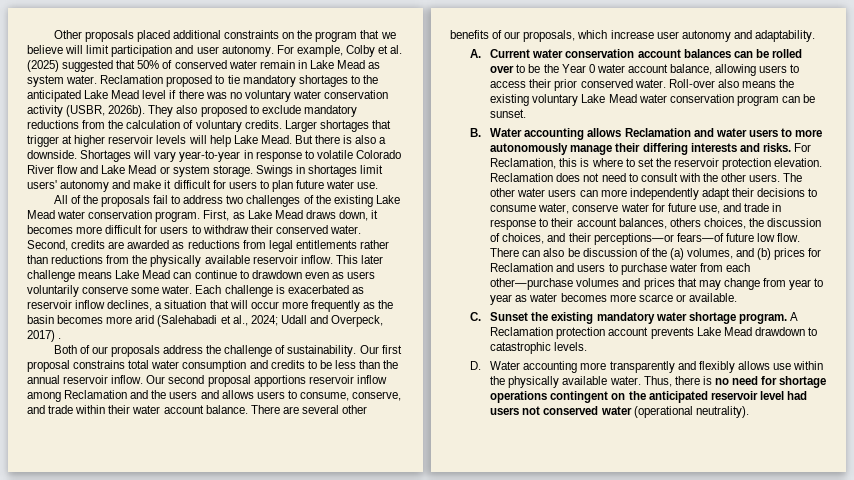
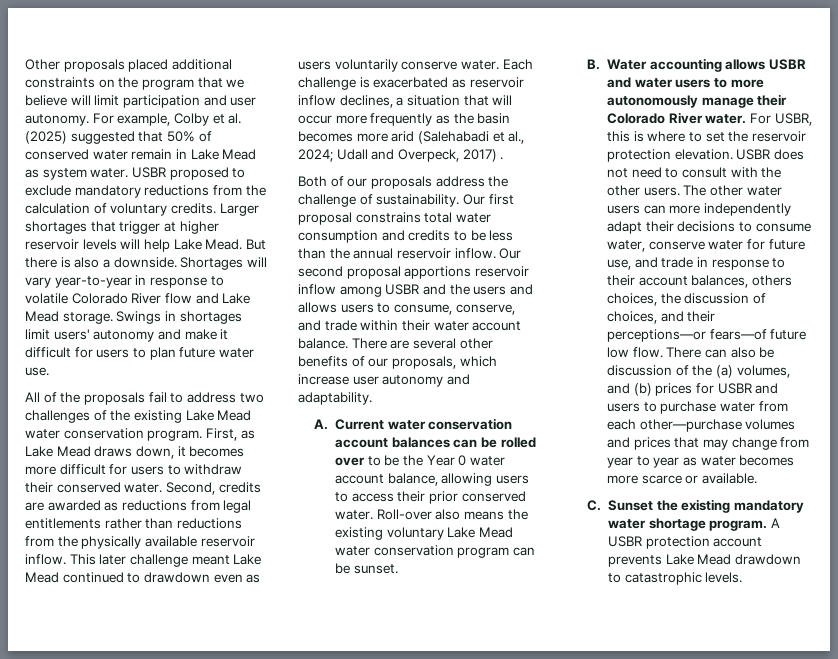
- Reclamation proposed to tie mandatory shortages to the anticipated Lake Mead level if there was no voluntary water conservation activity (USBR, 2026b). They also proposed to exclude mandatory reductions from the calculation of voluntary credits.
+ USBR proposed to exclude mandatory reductions from the calculation of voluntary credits.
- Shortages will vary year-to-year in response to volatile Colorado River flow and Lake Mead or system storage.
+ Shortages will vary year-to-year in response to volatile Colorado River flow and Lake Mead storage.
- This later challenge means Lake Mead can continue to drawdown even as users voluntarily conserve some water.
+ This later challenge meant Lake Mead continued to drawdown even as users voluntarily conserve water.
- Our second proposal apportions reservoir inflow among Reclamation and the users and allows users to consume, conserve, and trade within their water account balance.
+ Our second proposal apportions reservoir inflow among USBR and the users and allows users to consume, conserve, and trade within their water account balance.
- B. Water accounting allows Reclamation and water users to more autonomously manage their differing interests and risks. For Reclamation, this is where to set the reservoir protection elevation.
+ B. Water accounting allows USBR and water users to more autonomously manage their Colorado River water. For USBR, this is where to set the reservoir protection elevation.
- Reclamation does not need to consult with the other users.
+ USBR does not need to consult with the other users.
- There can also be discussion of the (a) volumes, and (b) prices for Reclamation and users to purchase water from each other—purchase volumes and prices that may change from year to year as water becomes more scarce or available.
+ There can also be discussion of the (a) volumes, and (b) prices for USBR and users to purchase water from each other—purchase volumes and prices that may change from year to year as water becomes more scarce or available.
- A Reclamation protection account prevents Lake Mead drawdown to catastrophic levels.
+ A USBR protection account prevents Lake Mead drawdown to catastrophic levels.
- D. Water accounting more transparently and flexibly allows use within the physically available water. Thus, there is no need for shortage operations contingent on the anticipated reservoir level had users not conserved water (operational neutrality).

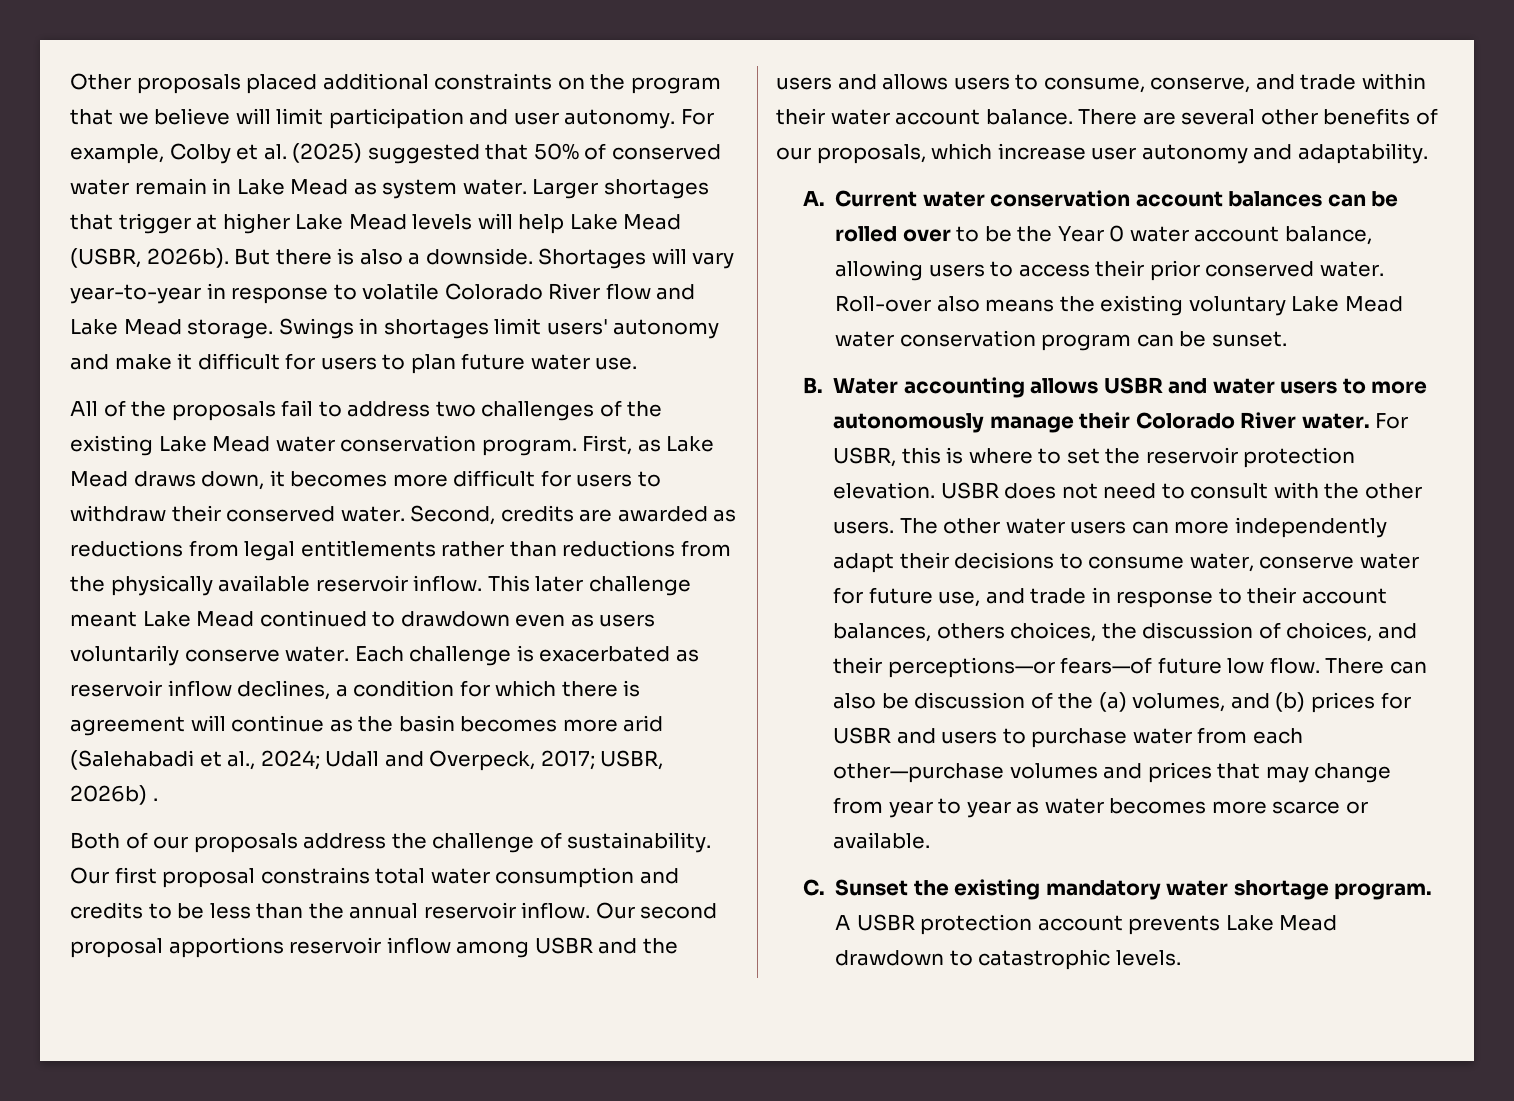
- USBR proposed to exclude mandatory reductions from the calculation of voluntary credits.
- Larger shortages that trigger at higher reservoir levels will help Lake Mead.
+ Larger shortages that trigger at higher Lake Mead levels will help Lake Mead (USBR, 2026b).
- Each challenge is exacerbated as reservoir inflow declines, a situation that will occur more frequently as the basin becomes more arid (Salehabadi et al., 2024; Udall and Overpeck, 2017) .
+ Each challenge is exacerbated as reservoir inflow declines, a condition for which there is agreement will continue as the basin becomes more arid (Salehabadi et al., 2024; Udall and Overpeck, 2017; USBR, 2026b) .

